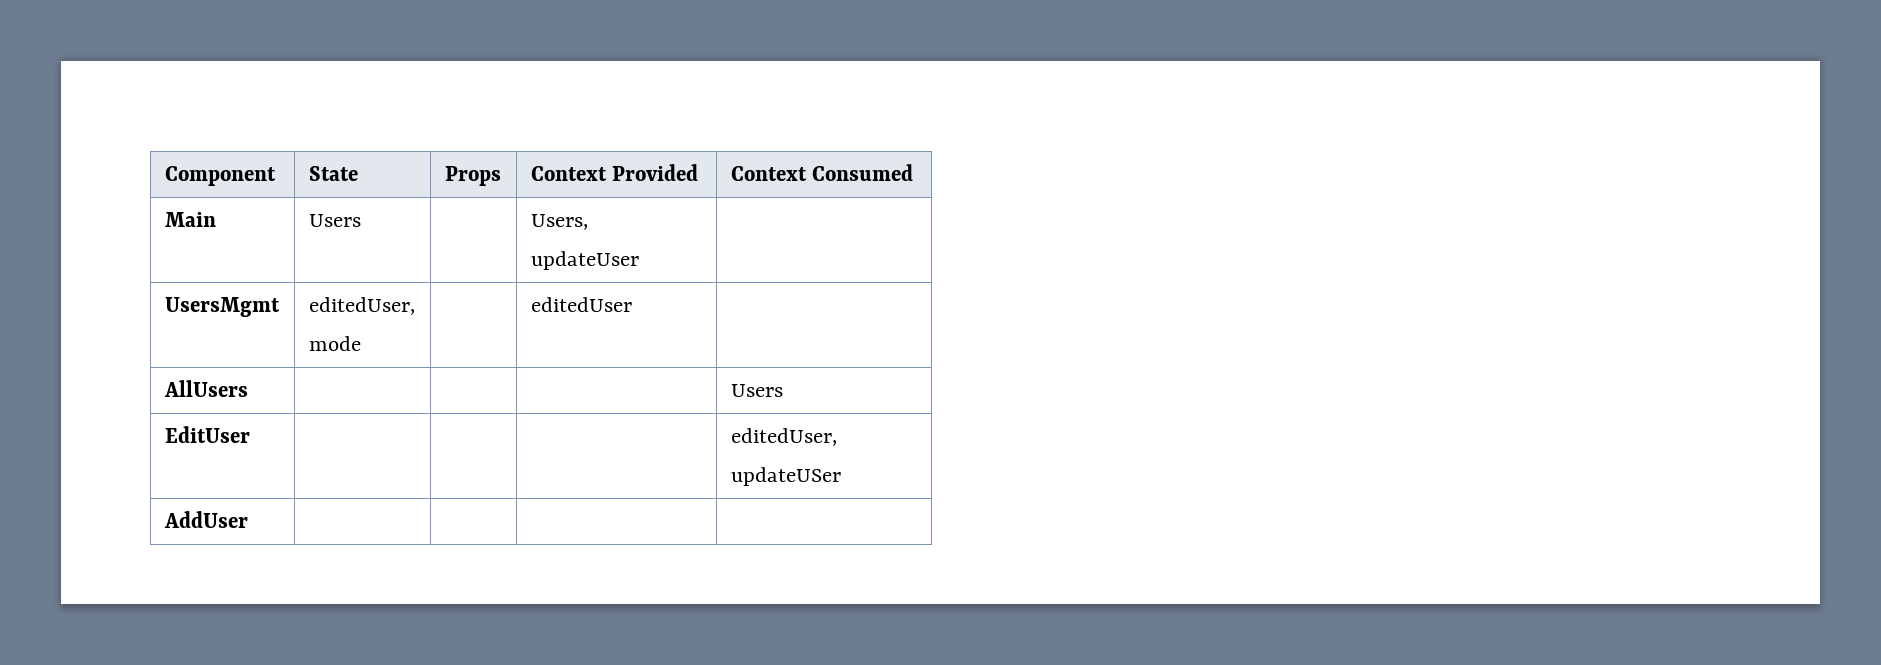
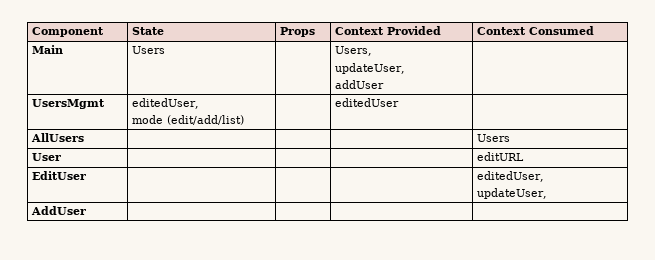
  Main | Users | | Users,
- updateUser |
+ updateUser,
+ addUser |
  UsersMgmt | editedUser,
- mode | | editedUser |
+ mode (edit/add/list) | | editedUser |
+ User | | | | editURL
  EditUser | | | | editedUser,
- updateUSer
+ updateUser,

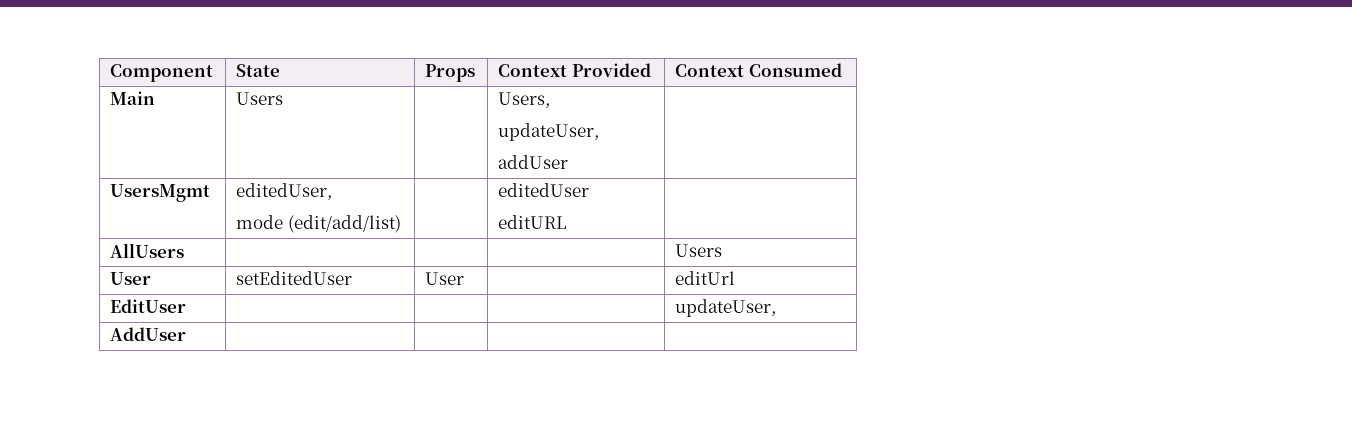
  UsersMgmt | editedUser,
- mode (edit/add/list) | | editedUser |
+ mode (edit/add/list) | | editedUser
+ editURL |
- User | | | | editURL
+ User | setEditedUser | User | | editUrl
- EditUser | | | | editedUser,
- updateUser,
+ EditUser | | | | updateUser,

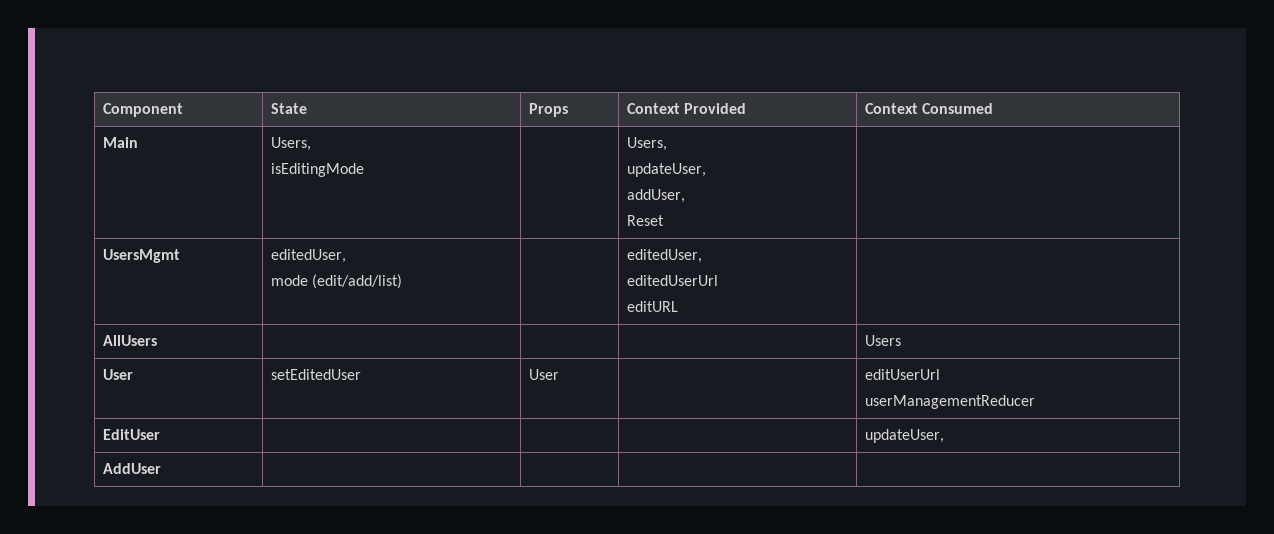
- Main | Users | | Users,
+ Main | Users,
+ isEditingMode | | Users,
  updateUser,
- addUser |
+ addUser,
+ Reset |
  UsersMgmt | editedUser,
- mode (edit/add/list) | | editedUser
+ mode (edit/add/list) | | editedUser,
+ editedUserUrl
- User | setEditedUser | User | | editUrl
+ User | setEditedUser | User | | editUserUrl
+ userManagementReducer

